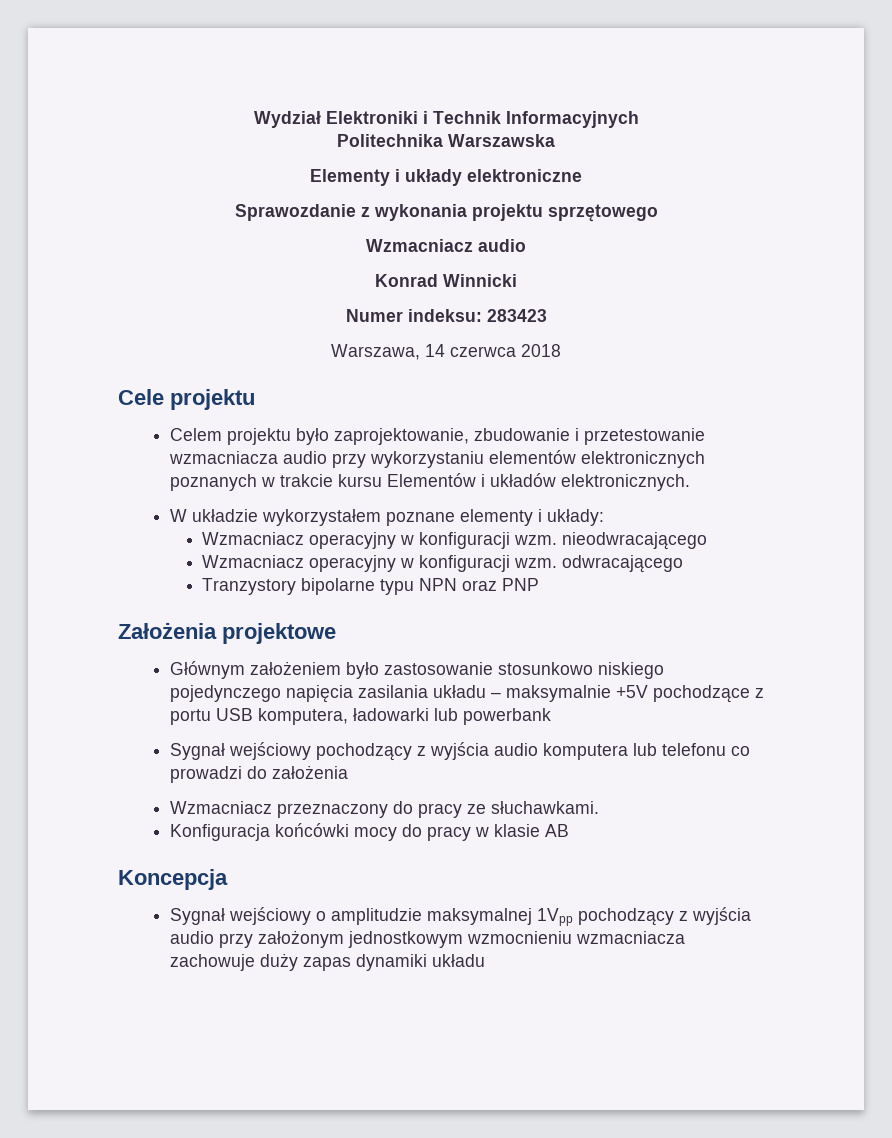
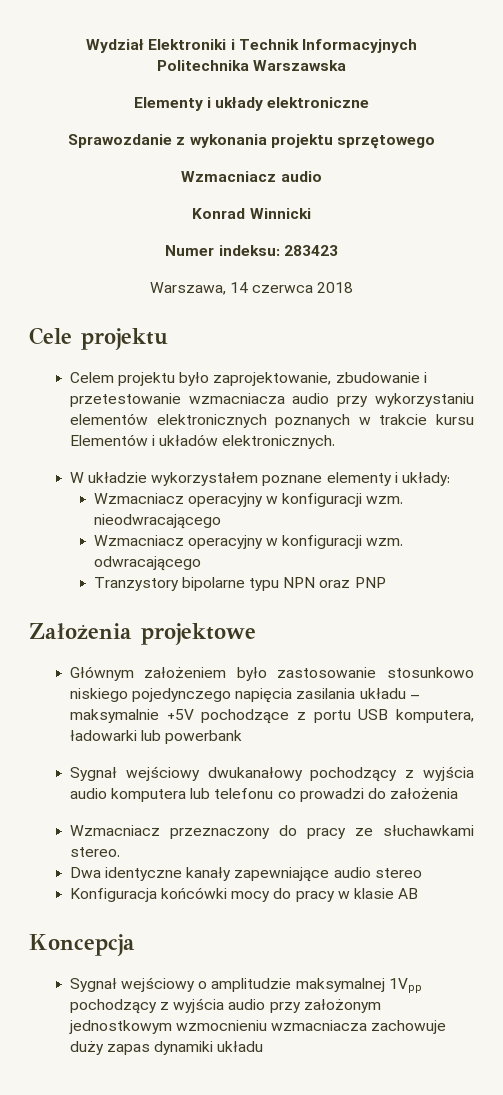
- Sygnał wejściowy pochodzący z wyjścia audio komputera lub telefonu co prowadzi do założenia
+ Sygnał wejściowy dwukanałowy pochodzący z wyjścia audio komputera lub telefonu co prowadzi do założenia
- Wzmacniacz przeznaczony do pracy ze słuchawkami.
+ Wzmacniacz przeznaczony do pracy ze słuchawkami stereo.
+ Dwa identyczne kanały zapewniające audio stereo

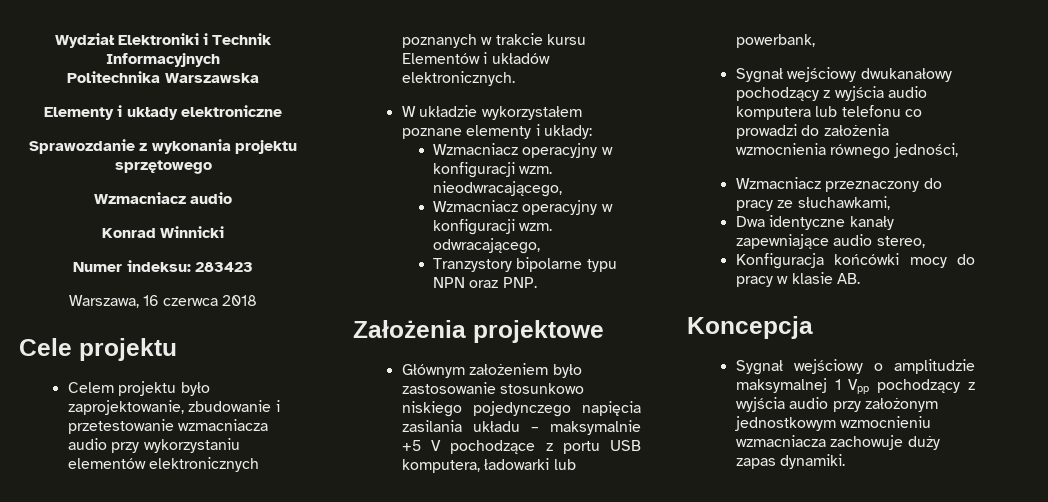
- Warszawa, 14 czerwca 2018
+ Warszawa, 16 czerwca 2018
- Wzmacniacz operacyjny w konfiguracji wzm. nieodwracającego
- Wzmacniacz operacyjny w konfiguracji wzm. odwracającego
+ Wzmacniacz operacyjny w konfiguracji wzm. nieodwracającego,
+ Wzmacniacz operacyjny w konfiguracji wzm. odwracającego,
- Tranzystory bipolarne typu NPN oraz PNP
+ Tranzystory bipolarne typu NPN oraz PNP.
- Głównym założeniem było zastosowanie stosunkowo niskiego pojedynczego napięcia zasilania układu – maksymalnie +5V pochodzące z portu USB komputera, ładowarki lub powerbank
+ Głównym założeniem było zastosowanie stosunkowo niskiego pojedynczego napięcia zasilania układu – maksymalnie +5 V pochodzące z portu USB komputera, ładowarki lub powerbank,
- Sygnał wejściowy dwukanałowy pochodzący z wyjścia audio komputera lub telefonu co prowadzi do założenia
+ Sygnał wejściowy dwukanałowy pochodzący z wyjścia audio komputera lub telefonu co prowadzi do założenia wzmocnienia równego jedności,
- Wzmacniacz przeznaczony do pracy ze słuchawkami stereo.
+ Wzmacniacz przeznaczony do pracy ze słuchawkami,
- Dwa identyczne kanały zapewniające audio stereo
+ Dwa identyczne kanały zapewniające audio stereo,
- Konfiguracja końcówki mocy do pracy w klasie AB
+ Konfiguracja końcówki mocy do pracy w klasie AB.
- Sygnał wejściowy o amplitudzie maksymalnej 1Vpp pochodzący z wyjścia audio przy założonym jednostkowym wzmocnieniu wzmacniacza zachowuje duży zapas dynamiki układu
+ Sygnał wejściowy o amplitudzie maksymalnej 1 Vpp pochodzący z wyjścia audio przy założonym jednostkowym wzmocnieniu wzmacniacza zachowuje duży zapas dynamiki.

